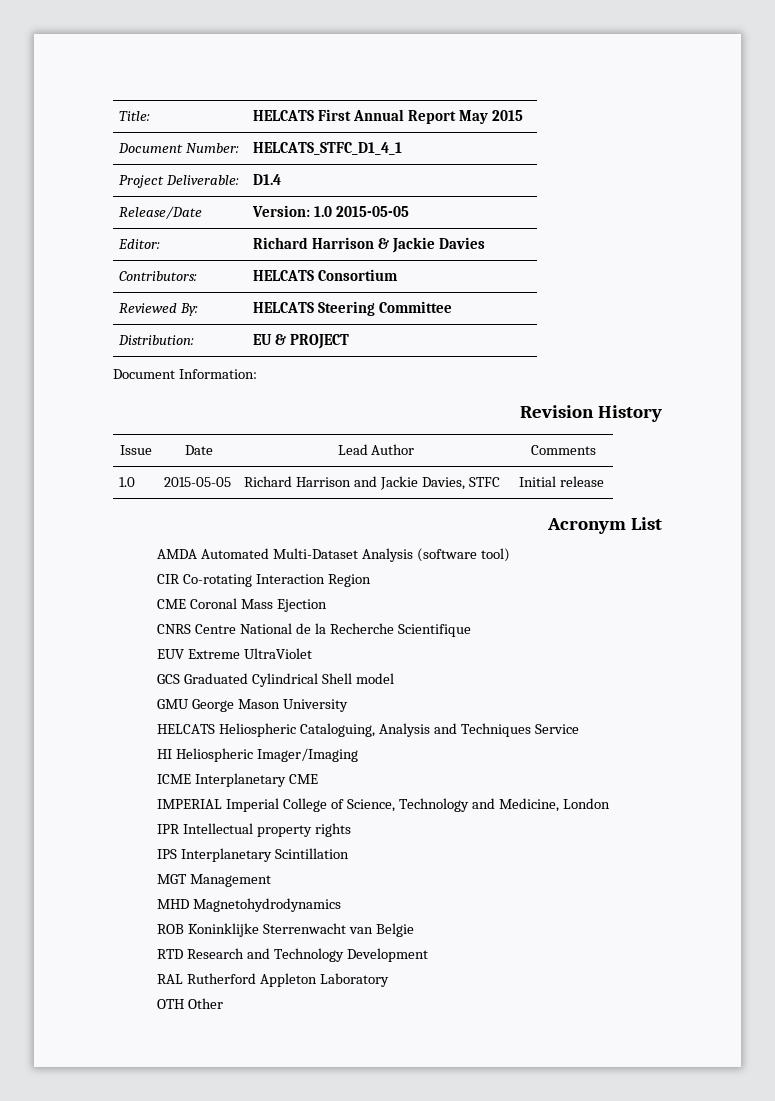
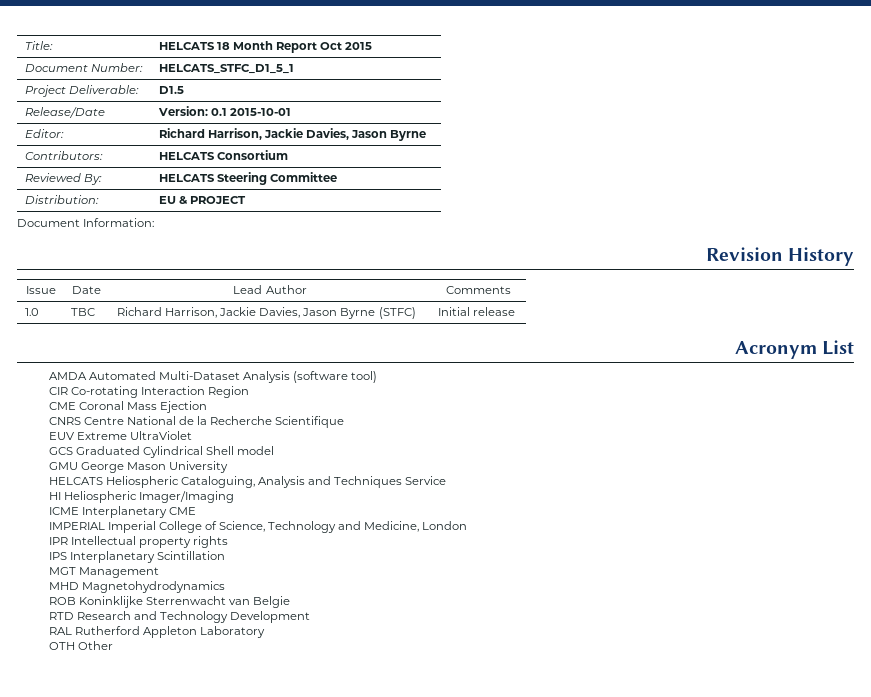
- Title: | HELCATS First Annual Report May 2015
+ Title: | HELCATS 18 Month Report Oct 2015
- Document Number: | HELCATS_STFC_D1_4_1
+ Document Number: | HELCATS_STFC_D1_5_1
- Project Deliverable: | D1.4
+ Project Deliverable: | D1.5
- Release/Date | Version: 1.0 2015-05-05
+ Release/Date | Version: 0.1 2015-10-01
- Editor: | Richard Harrison & Jackie Davies
+ Editor: | Richard Harrison, Jackie Davies, Jason Byrne
- 1.0 | 2015-05-05 | Richard Harrison and Jackie Davies, STFC | Initial release
+ 1.0 | TBC | Richard Harrison, Jackie Davies, Jason Byrne (STFC) | Initial release

